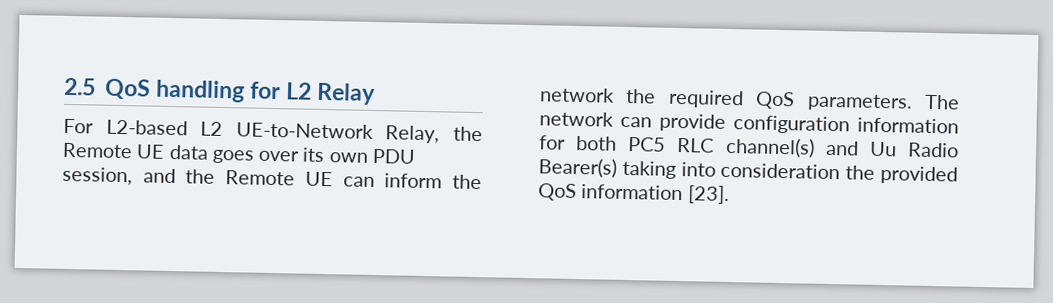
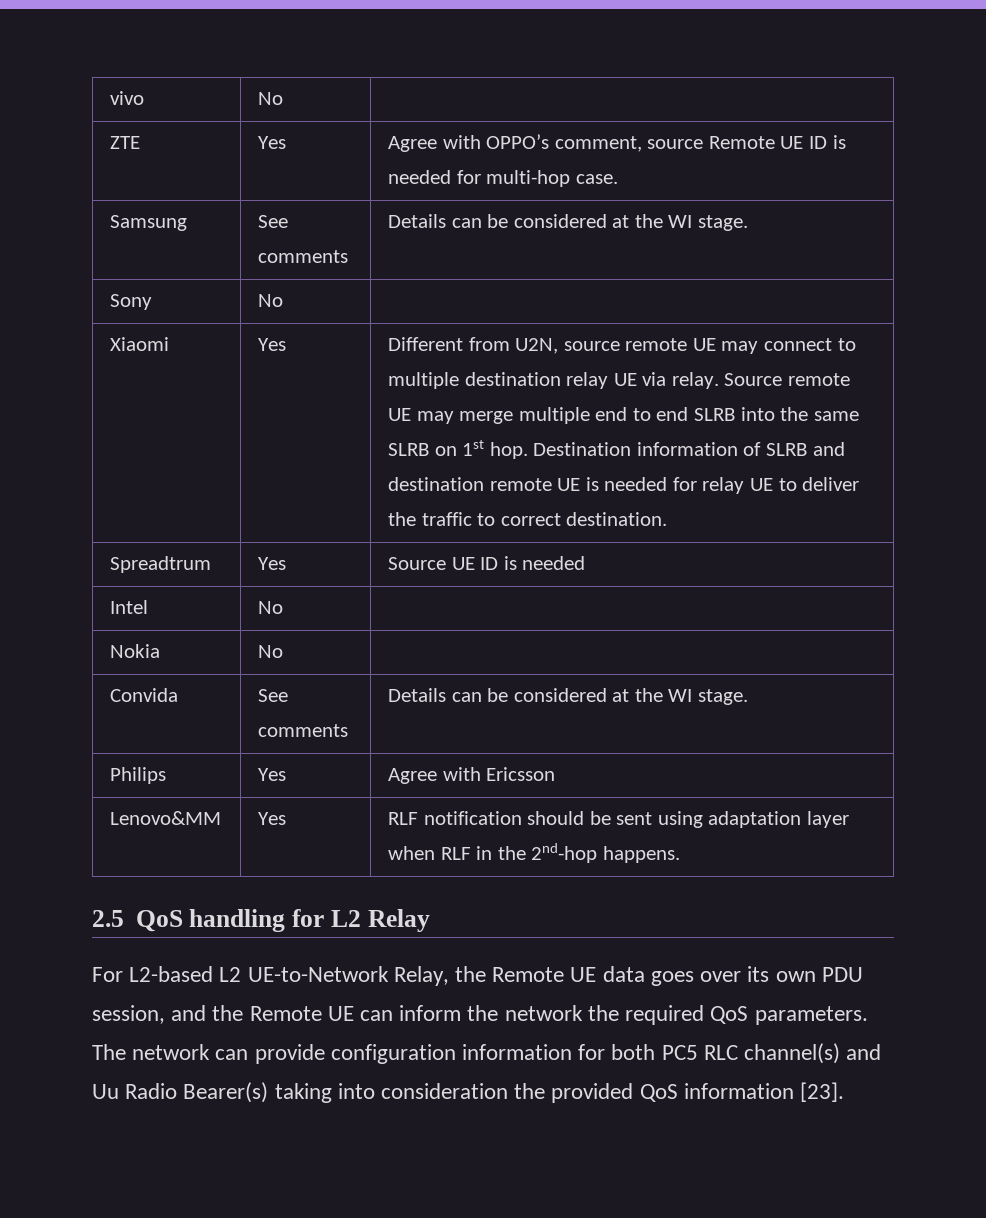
+ vivo | No |
+ ZTE | Yes | Agree with OPPO’s comment, source Remote UE ID is needed for multi-hop case.
+ Samsung | See comments | Details can be considered at the WI stage.
+ Sony | No |
+ Xiaomi | Yes | Different from U2N, source remote UE may connect to multiple destination relay UE via relay. Source remote UE may merge multiple end to end SLRB into the same SLRB on 1st hop. Destination information of SLRB and destination remote UE is needed for relay UE to deliver the traffic to correct destination.
+ Spreadtrum | Yes | Source UE ID is needed
+ Intel | No |
+ Nokia | No |
+ Convida | See comments | Details can be considered at the WI stage.
+ Philips | Yes | Agree with Ericsson
+ Lenovo&MM | Yes | RLF notification should be sent using adaptation layer when RLF in the 2nd-hop happens.

